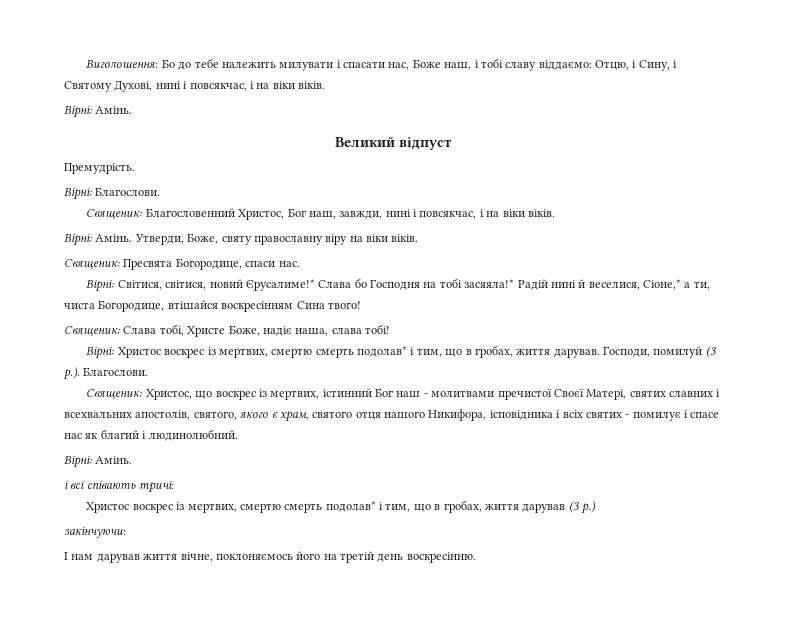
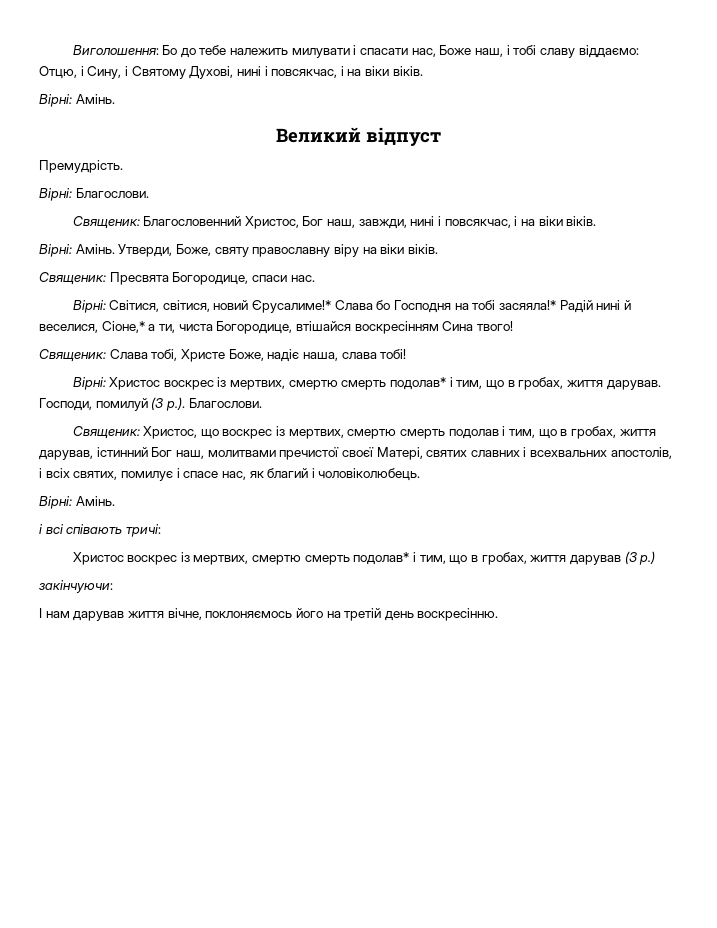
- Священик: Христос, що воскрес із мертвих, істинний Бог наш - молитвами пречистої Своєї Матері, святих славних і всехвальних апостолів, святого, якого є храм, святого отця нашого Никифора, ісповідника і всіх святих - помилує і спасе нас як благий і людинолюбний.
+ Священик: Христос, що воскрес із мертвих, смертю смерть подолав і тим, що в гробах, життя дарував, істинний Бог наш, молитвами пречистої своєї Матері, святих славних і всехвальних апостолів, і всіх святих, помилує і спасе нас, як благий і чоловіколюбець.

